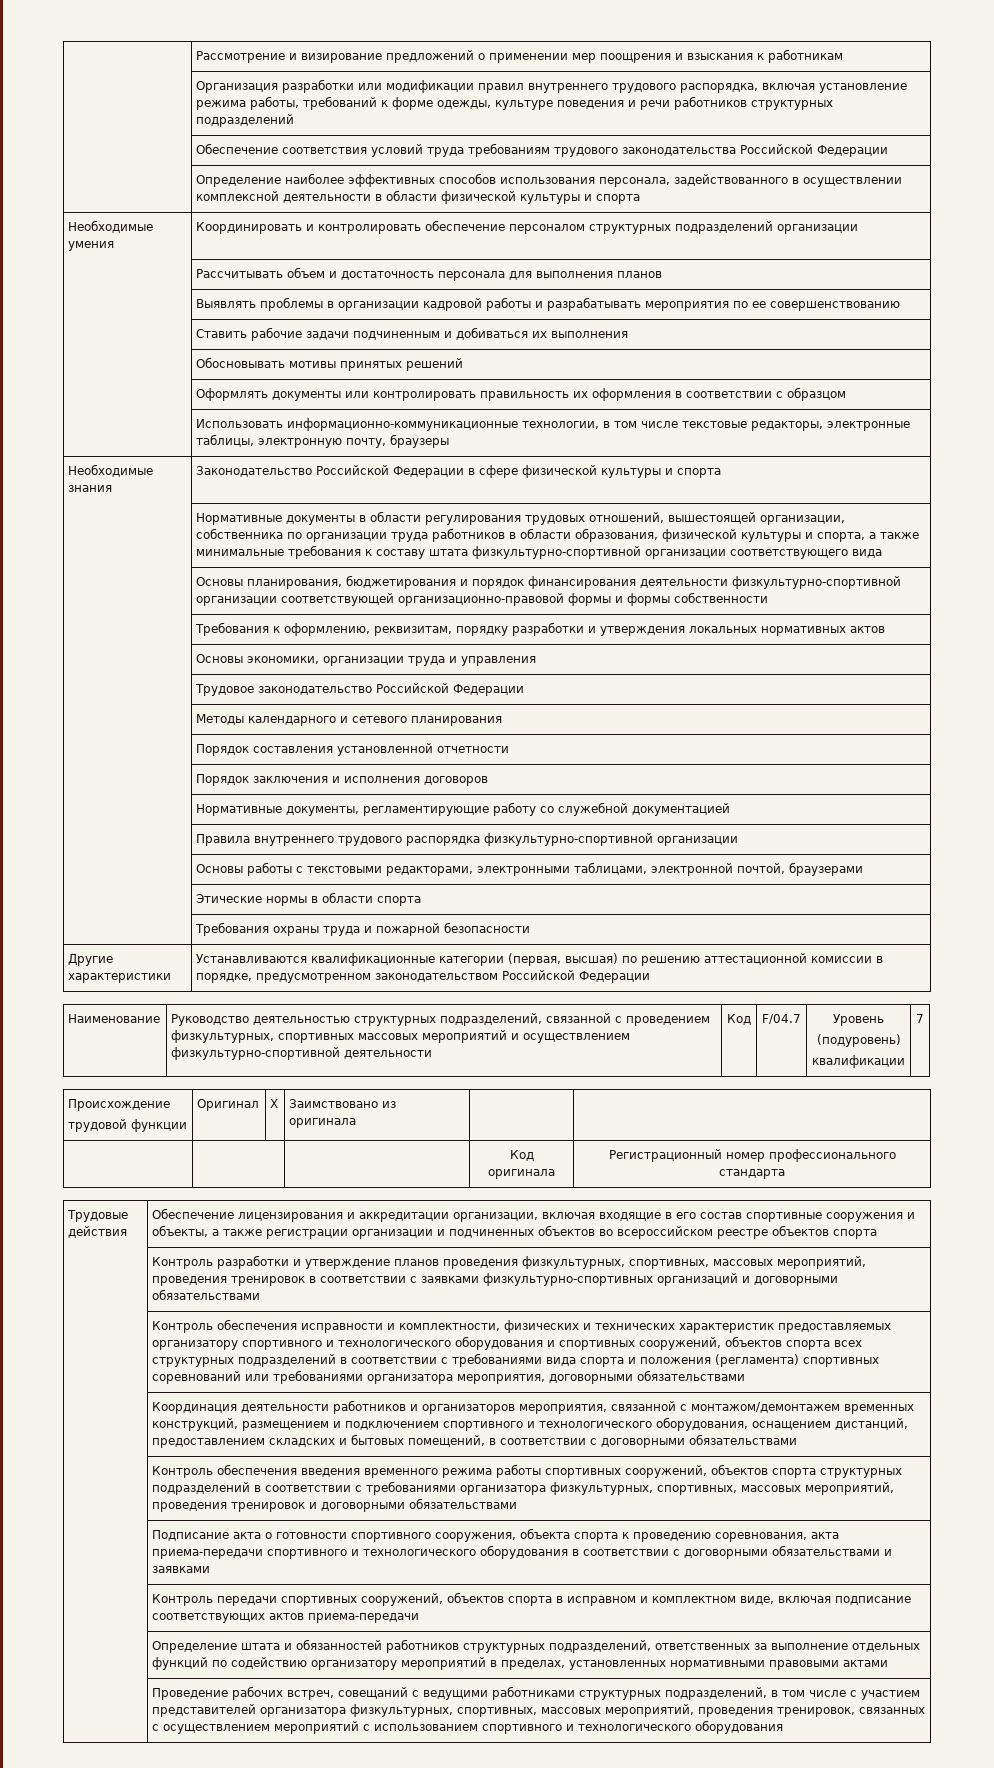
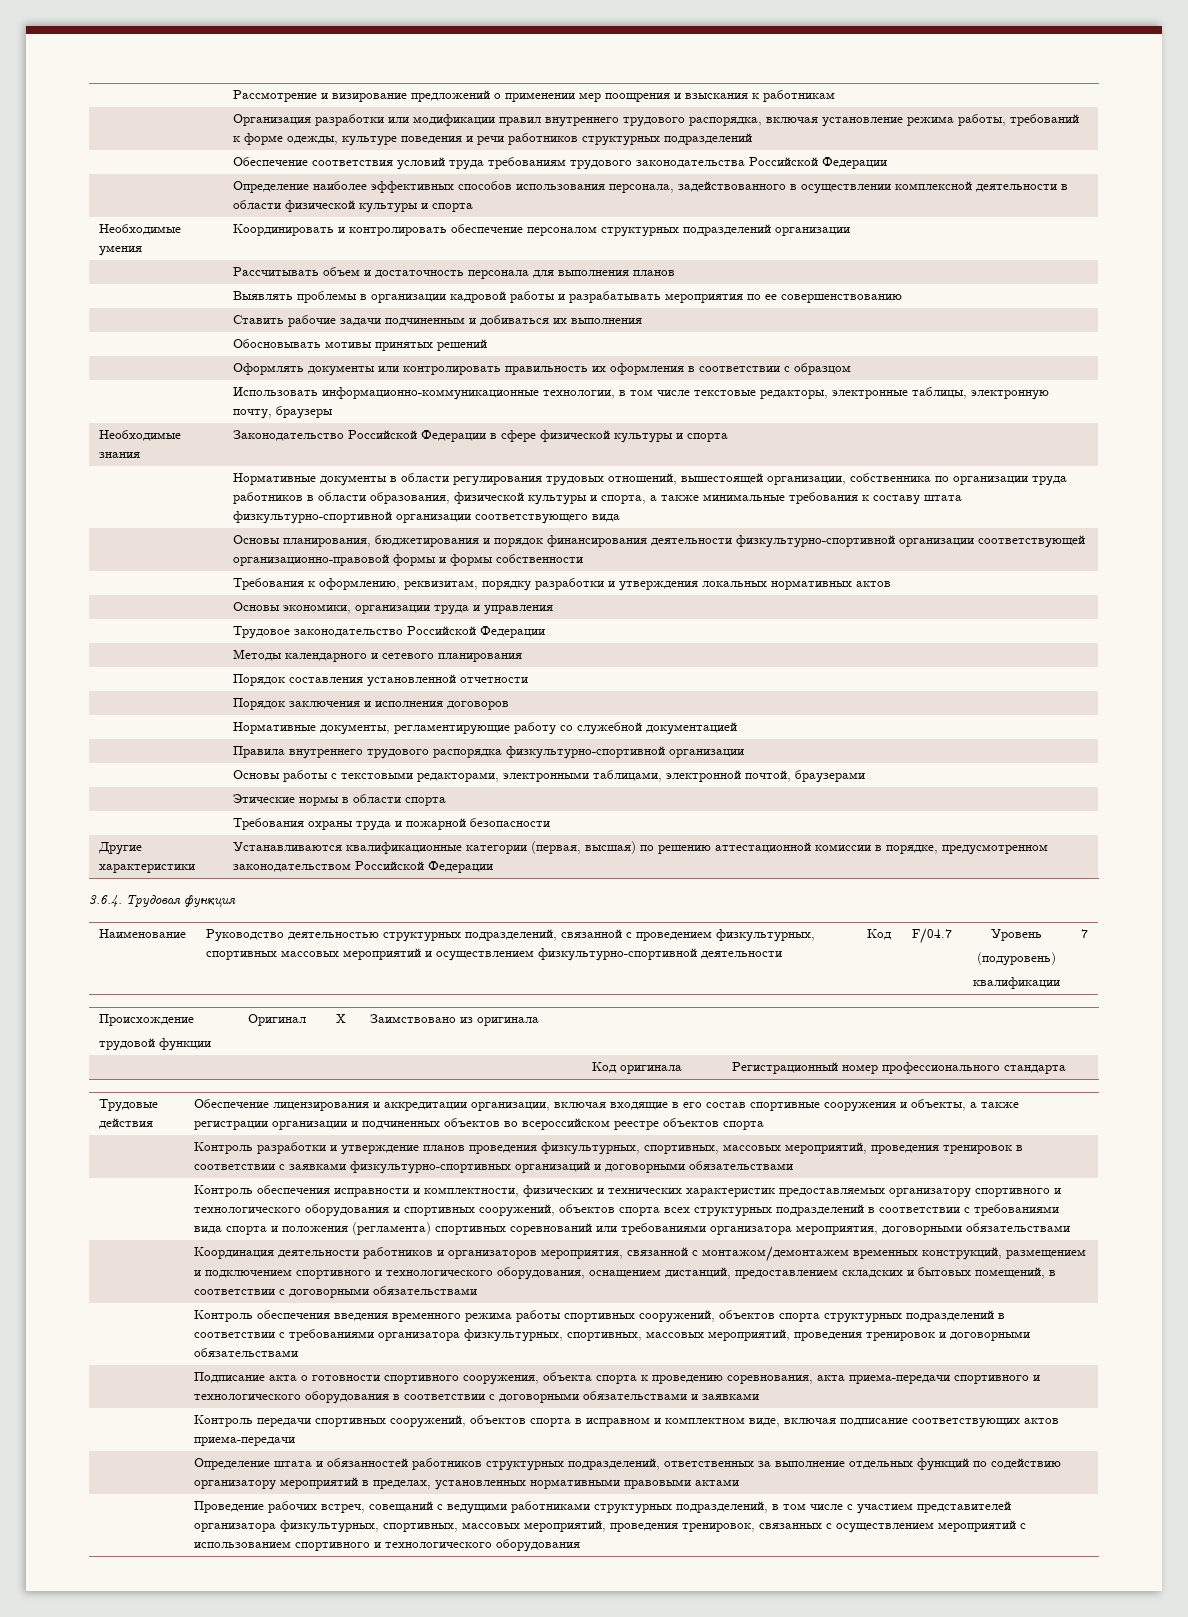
+ 3.6.4. Трудовая функция

